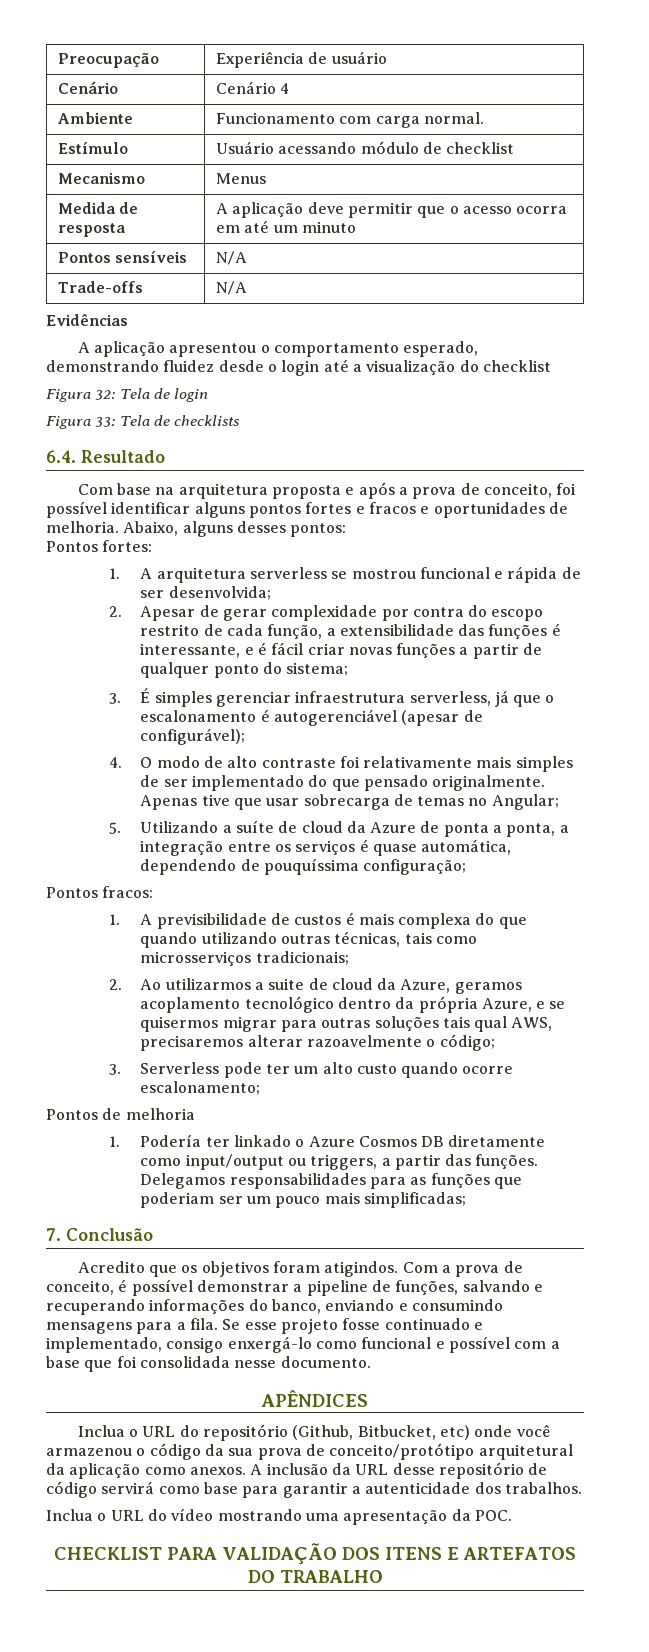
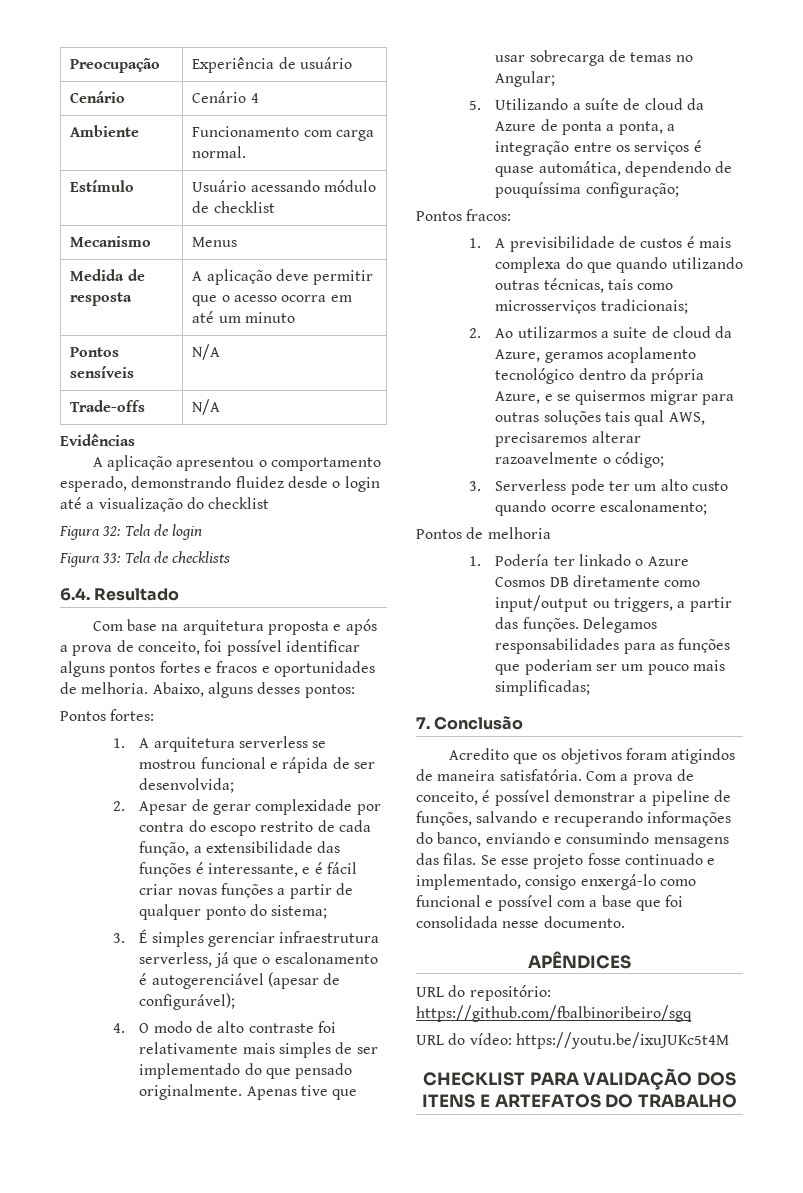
- Acredito que os objetivos foram atigindos.
+ Acredito que os objetivos foram atigindos de maneira satisfatória.
- Com a prova de conceito, é possível demonstrar a pipeline de funções, salvando e recuperando informações do banco, enviando e consumindo mensagens para a fila.
+ Com a prova de conceito, é possível demonstrar a pipeline de funções, salvando e recuperando informações do banco, enviando e consumindo mensagens das filas.
- Inclua o URL do repositório (Github, Bitbucket, etc) onde você armazenou o código da sua prova de conceito/protótipo arquitetural da aplicação como anexos. A inclusão da URL desse repositório de código servirá como base para garantir a autenticidade dos trabalhos.
- Inclua o URL do vídeo mostrando uma apresentação da POC.
+ URL do repositório: https://github.com/fbalbinoribeiro/sgq
+ URL do vídeo: https://youtu.be/ixuJUKc5t4M

